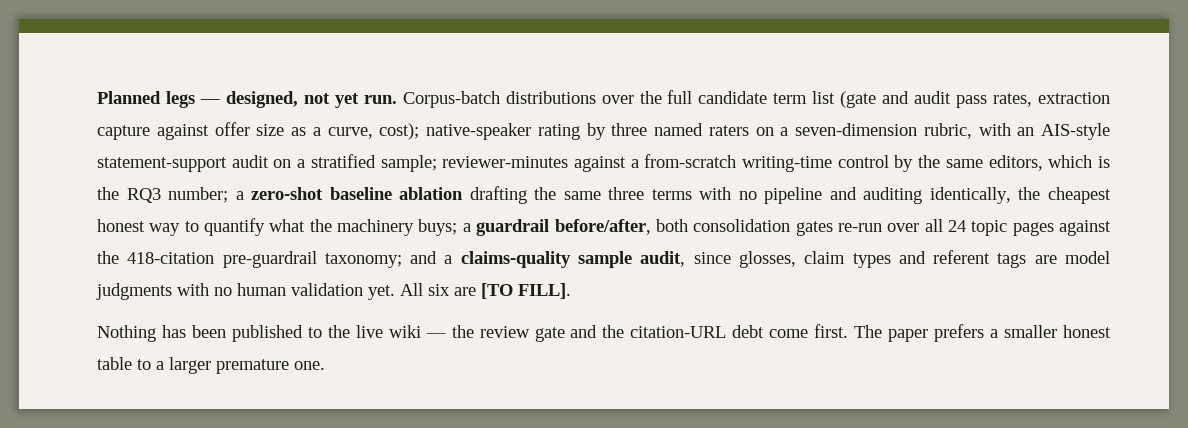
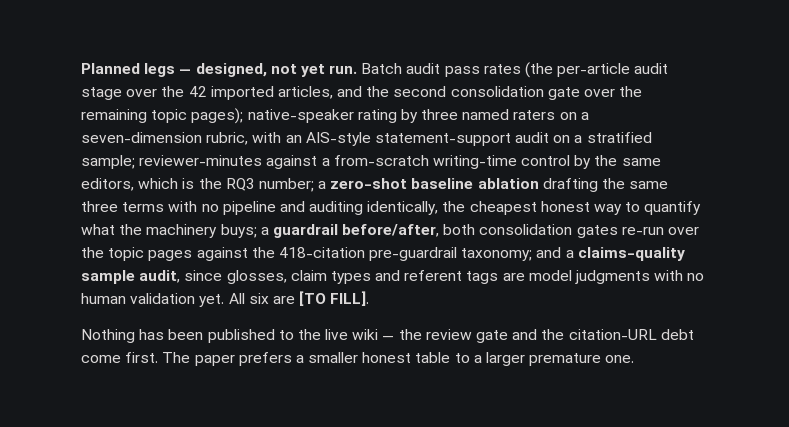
- Corpus-batch distributions over the full candidate term list (gate and audit pass rates, extraction capture against offer size as a curve, cost);
+ Batch audit pass rates (the per-article audit stage over the 42 imported articles, and the second consolidation gate over the remaining topic pages);
- a guardrail before/after, both consolidation gates re-run over all 24 topic pages against the 418-citation pre-guardrail taxonomy;
+ a guardrail before/after, both consolidation gates re-run over the topic pages against the 418-citation pre-guardrail taxonomy;

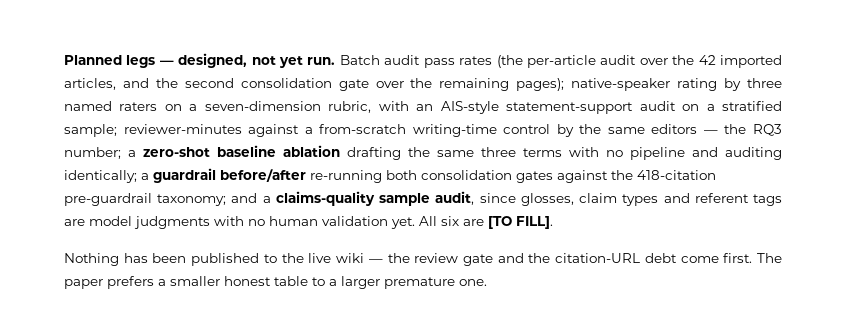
- Batch audit pass rates (the per-article audit stage over the 42 imported articles, and the second consolidation gate over the remaining topic pages);
+ Batch audit pass rates (the per-article audit over the 42 imported articles, and the second consolidation gate over the remaining pages);
- reviewer-minutes against a from-scratch writing-time control by the same editors, which is the RQ3 number;
+ reviewer-minutes against a from-scratch writing-time control by the same editors — the RQ3 number;
- a zero-shot baseline ablation drafting the same three terms with no pipeline and auditing identically, the cheapest honest way to quantify what the machinery buys; a guardrail before/after, both consolidation gates re-run over the topic pages against the 418-citation pre-guardrail taxonomy;
+ a zero-shot baseline ablation drafting the same three terms with no pipeline and auditing identically; a guardrail before/after re-running both consolidation gates against the 418-citation pre-guardrail taxonomy;

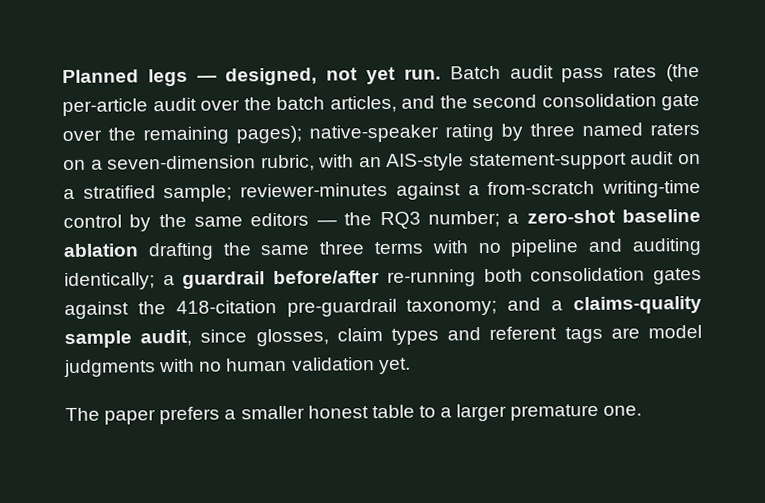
- Batch audit pass rates (the per-article audit over the 42 imported articles, and the second consolidation gate over the remaining pages);
+ Batch audit pass rates (the per-article audit over the batch articles, and the second consolidation gate over the remaining pages);
- and a claims-quality sample audit, since glosses, claim types and referent tags are model judgments with no human validation yet. All six are [TO FILL].
- Nothing has been published to the live wiki — the review gate and the citation-URL debt come first. The paper prefers a smaller honest table to a larger premature one.
+ and a claims-quality sample audit, since glosses, claim types and referent tags are model judgments with no human validation yet.
+ The paper prefers a smaller honest table to a larger premature one.

